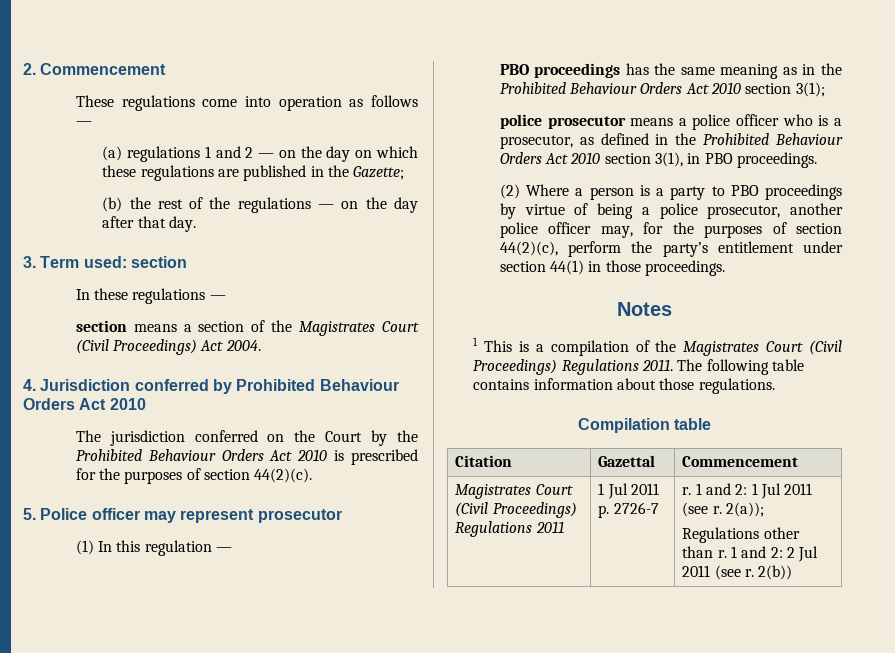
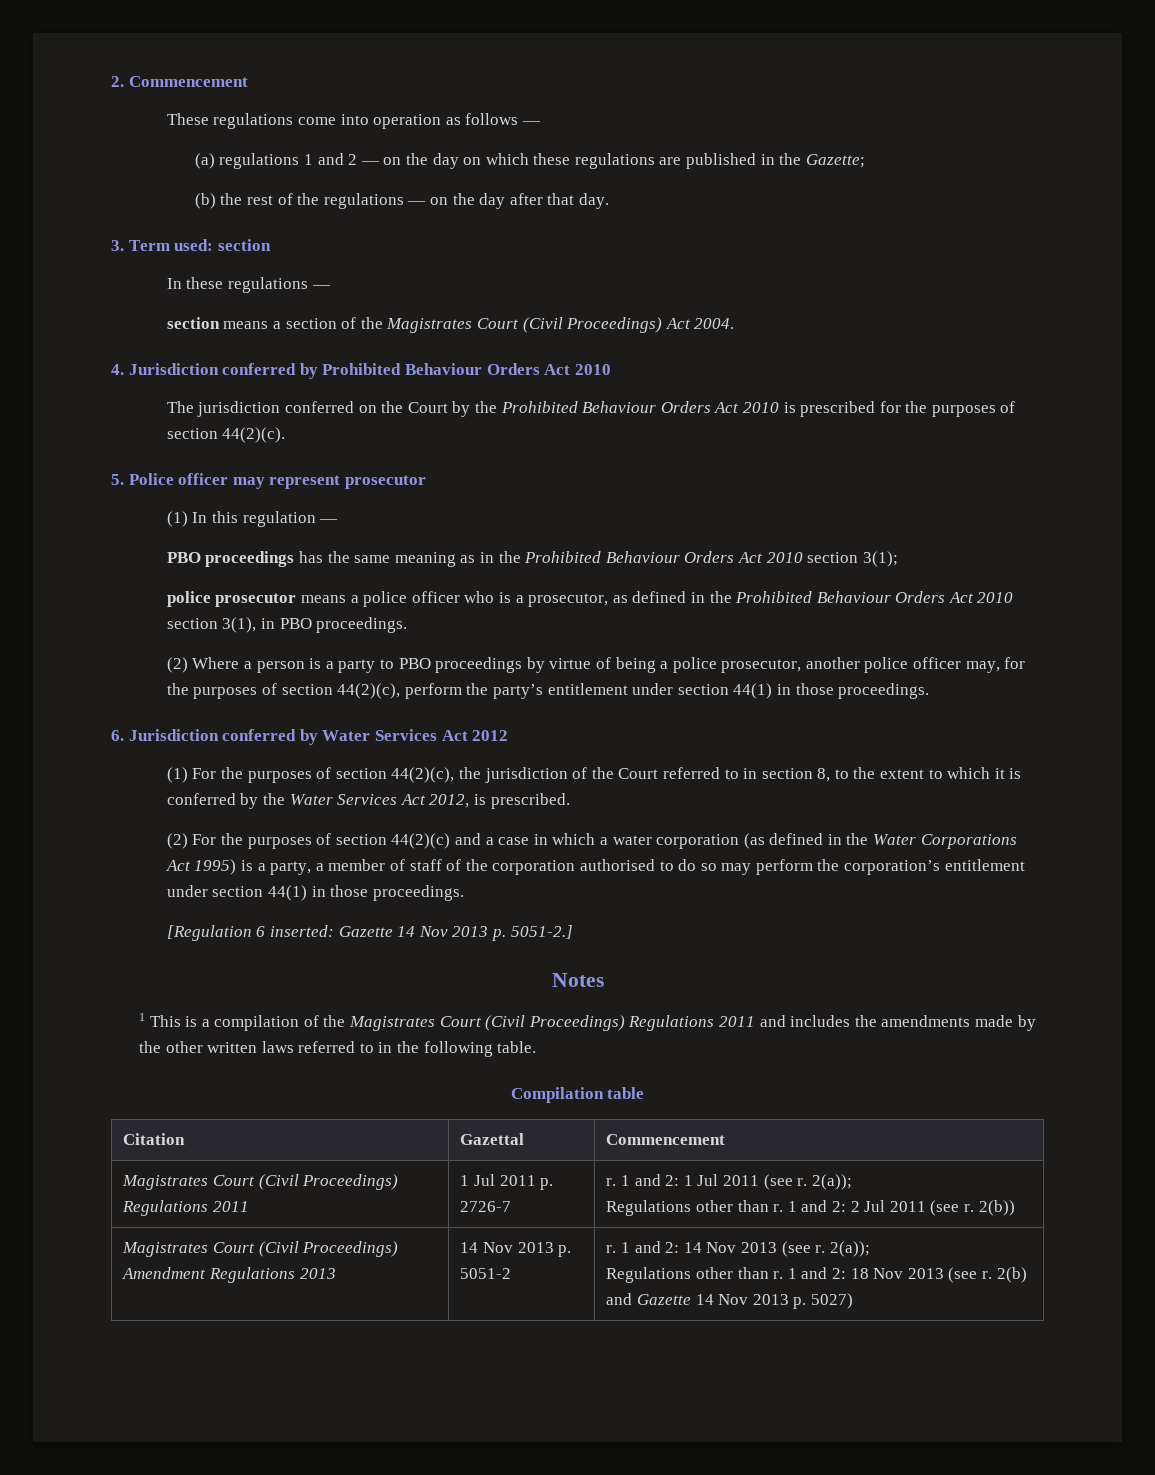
+ 6. Jurisdiction conferred by Water Services Act 2012
+ (1) For the purposes of section 44(2)(c), the jurisdiction of the Court referred to in section 8, to the extent to which it is conferred by the Water Services Act 2012, is prescribed.
+ (2) For the purposes of section 44(2)(c) and a case in which a water corporation (as defined in the Water Corporations Act 1995) is a party, a member of staff of the corporation authorised to do so may perform the corporation’s entitlement under section 44(1) in those proceedings.
+ [Regulation 6 inserted: Gazette 14 Nov 2013 p. 5051-2.]
- 1 This is a compilation of the Magistrates Court (Civil Proceedings) Regulations 2011. The following table contains information about those regulations.
+ 1 This is a compilation of the Magistrates Court (Civil Proceedings) Regulations 2011 and includes the amendments made by the other written laws referred to in the following table.
+ Magistrates Court (Civil Proceedings) Amendment Regulations 2013 | 14 Nov 2013 p. 5051-2 | r. 1 and 2: 14 Nov 2013 (see r. 2(a));
+ Regulations other than r. 1 and 2: 18 Nov 2013 (see r. 2(b) and Gazette 14 Nov 2013 p. 5027)

